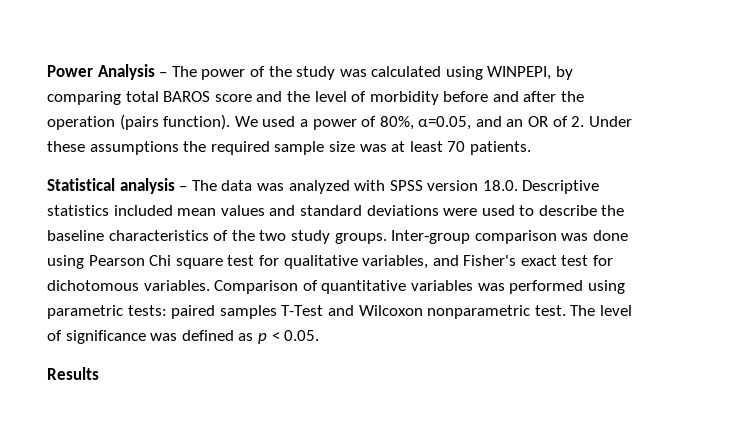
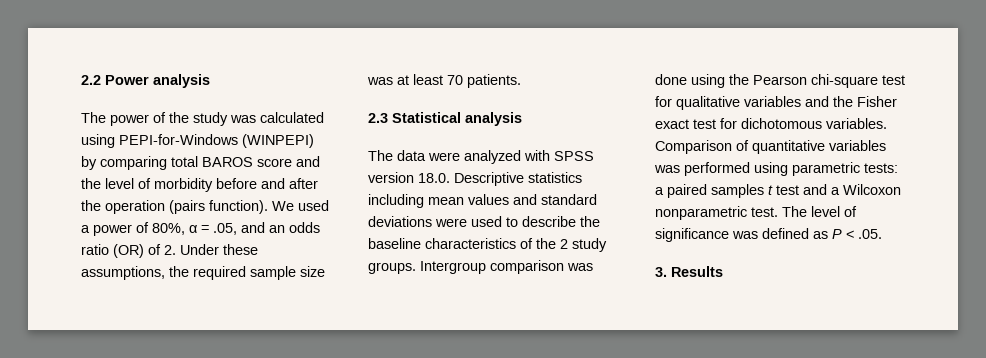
- Power Analysis – The power of the study was calculated using WINPEPI, by comparing total BAROS score and the level of morbidity before and after the operation (pairs function).
+ 2.2 Power analysis
+ The power of the study was calculated using PEPI-for-Windows (WINPEPI) by comparing total BAROS score and the level of morbidity before and after the operation (pairs function).
- We used a power of 80%, α=0.05, and an OR of 2. Under these assumptions the required sample size was at least 70 patients.
+ We used a power of 80%, α = .05, and an odds ratio (OR) of 2. Under these assumptions, the required sample size was at least 70 patients.
- Statistical analysis – The data was analyzed with SPSS version 18.0. Descriptive statistics included mean values and standard deviations were used to describe the baseline characteristics of the two study groups.
+ 2.3 Statistical analysis
+ The data were analyzed with SPSS version 18.0. Descriptive statistics including mean values and standard deviations were used to describe the baseline characteristics of the 2 study groups.
- Inter-group comparison was done using Pearson Chi square test for qualitative variables, and Fisher's exact test for dichotomous variables.
+ Intergroup comparison was done using the Pearson chi-square test for qualitative variables and the Fisher exact test for dichotomous variables.
- Comparison of quantitative variables was performed using parametric tests: paired samples T-Test and Wilcoxon nonparametric test.
+ Comparison of quantitative variables was performed using parametric tests: a paired samples t test and a Wilcoxon nonparametric test.
- The level of significance was defined as p < 0.05.
- Results
+ The level of significance was defined as P < .05.
+ 3. Results

